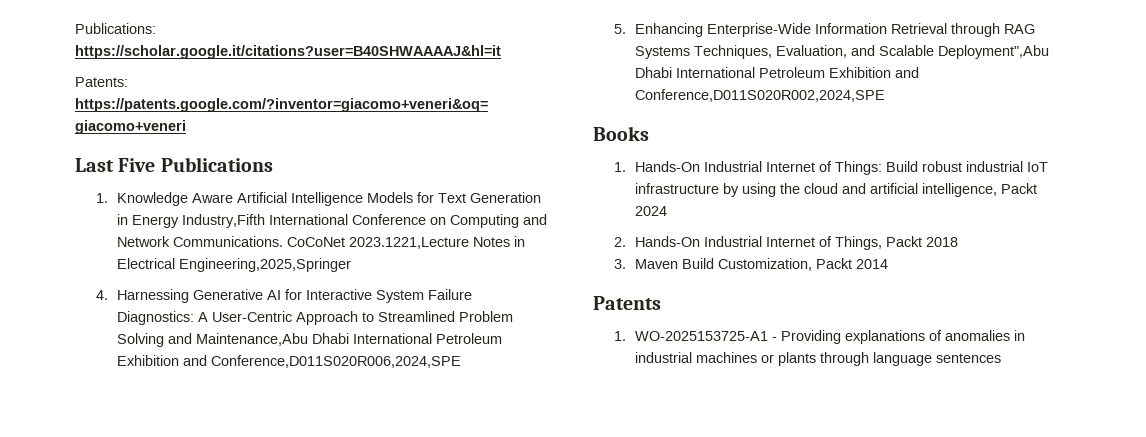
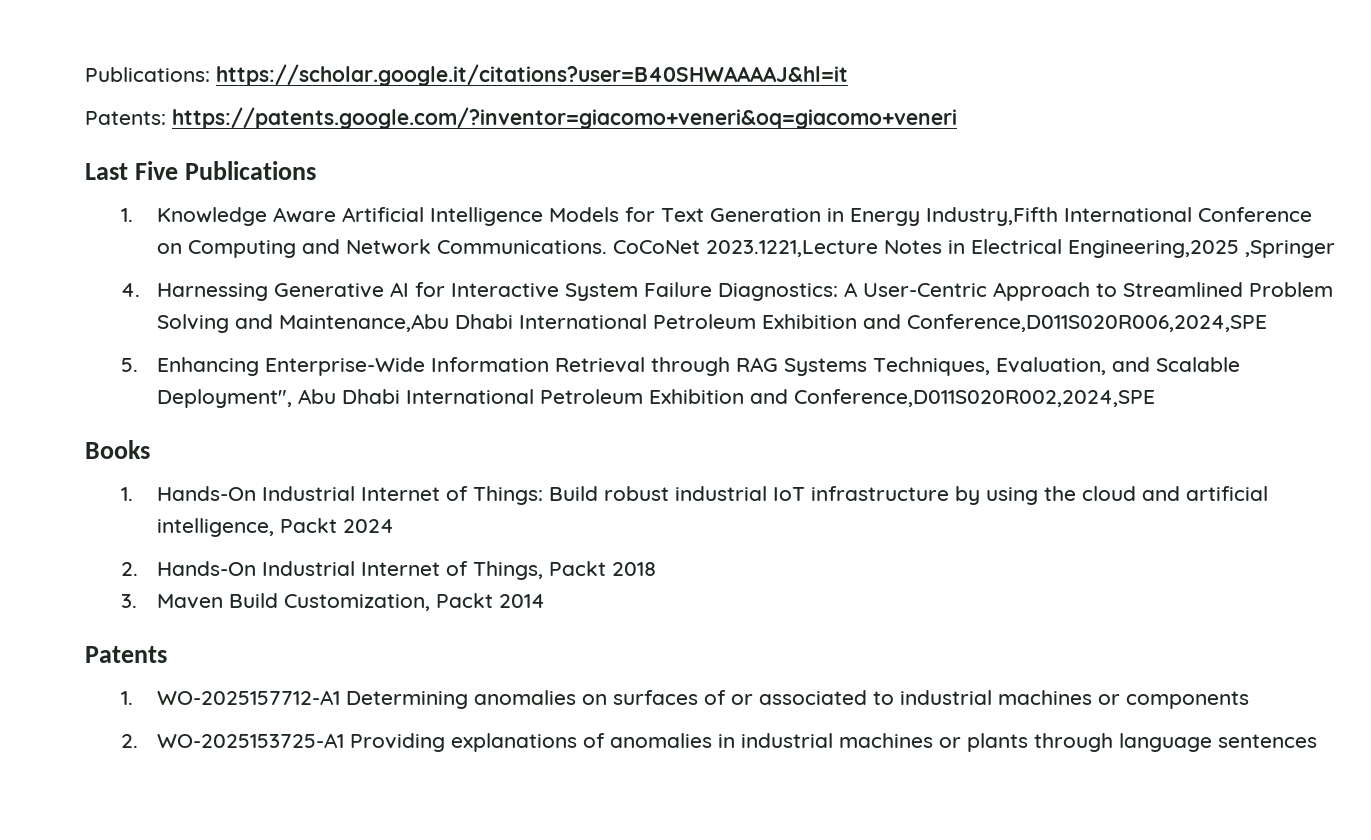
- CoCoNet 2023.1221,Lecture Notes in Electrical Engineering,2025,Springer
+ CoCoNet 2023.1221,Lecture Notes in Electrical Engineering,2025 ,Springer
- 5. Enhancing Enterprise-Wide Information Retrieval through RAG Systems Techniques, Evaluation, and Scalable Deployment",Abu Dhabi International Petroleum Exhibition and Conference,D011S020R002,2024,SPE
+ 5. Enhancing Enterprise-Wide Information Retrieval through RAG Systems Techniques, Evaluation, and Scalable Deployment", Abu Dhabi International Petroleum Exhibition and Conference,D011S020R002,2024,SPE
- 1. WO-2025153725-A1 - Providing explanations of anomalies in industrial machines or plants through language sentences
+ 1. WO-2025157712-A1 Determining anomalies on surfaces of or associated to industrial machines or components
+ 2. WO-2025153725-A1 Providing explanations of anomalies in industrial machines or plants through language sentences

